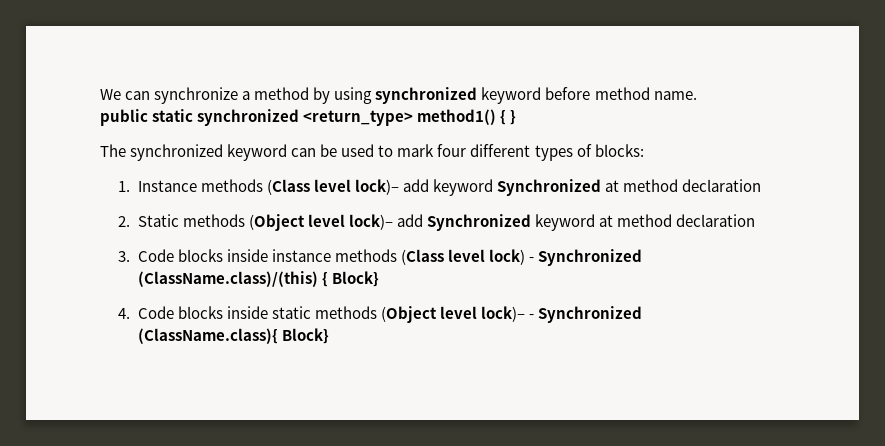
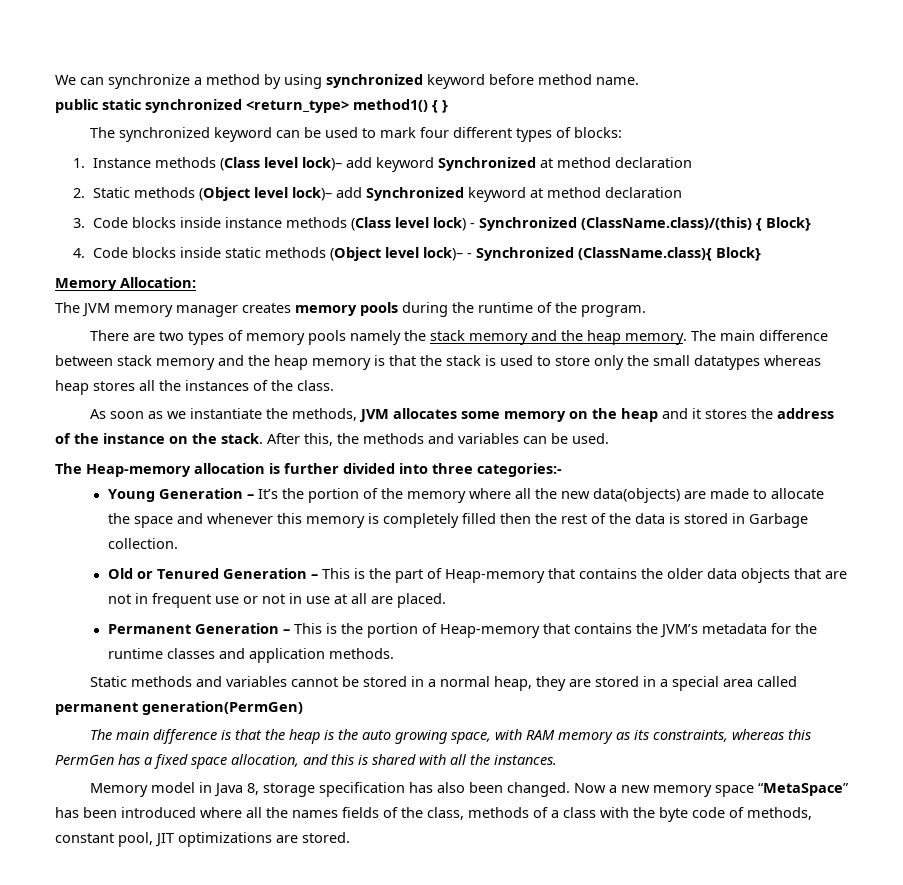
+ Memory Allocation:
+ The JVM memory manager creates memory pools during the runtime of the program.
+ There are two types of memory pools namely the stack memory and the heap memory. The main difference between stack memory and the heap memory is that the stack is used to store only the small datatypes whereas heap stores all the instances of the class.
+ As soon as we instantiate the methods, JVM allocates some memory on the heap and it stores the address of the instance on the stack. After this, the methods and variables can be used.
+ The Heap-memory allocation is further divided into three categories:-
+ Young Generation – It’s the portion of the memory where all the new data(objects) are made to allocate the space and whenever this memory is completely filled then the rest of the data is stored in Garbage collection.
+ Old or Tenured Generation – This is the part of Heap-memory that contains the older data objects that are not in frequent use or not in use at all are placed.
+ Permanent Generation – This is the portion of Heap-memory that contains the JVM’s metadata for the runtime classes and application methods.
+ Static methods and variables cannot be stored in a normal heap, they are stored in a special area called permanent generation(PermGen)
+ The main difference is that the heap is the auto growing space, with RAM memory as its constraints, whereas this PermGen has a fixed space allocation, and this is shared with all the instances.
+ Memory model in Java 8, storage specification has also been changed. Now a new memory space “MetaSpace” has been introduced where all the names fields of the class, methods of a class with the byte code of methods, constant pool, JIT optimizations are stored.

